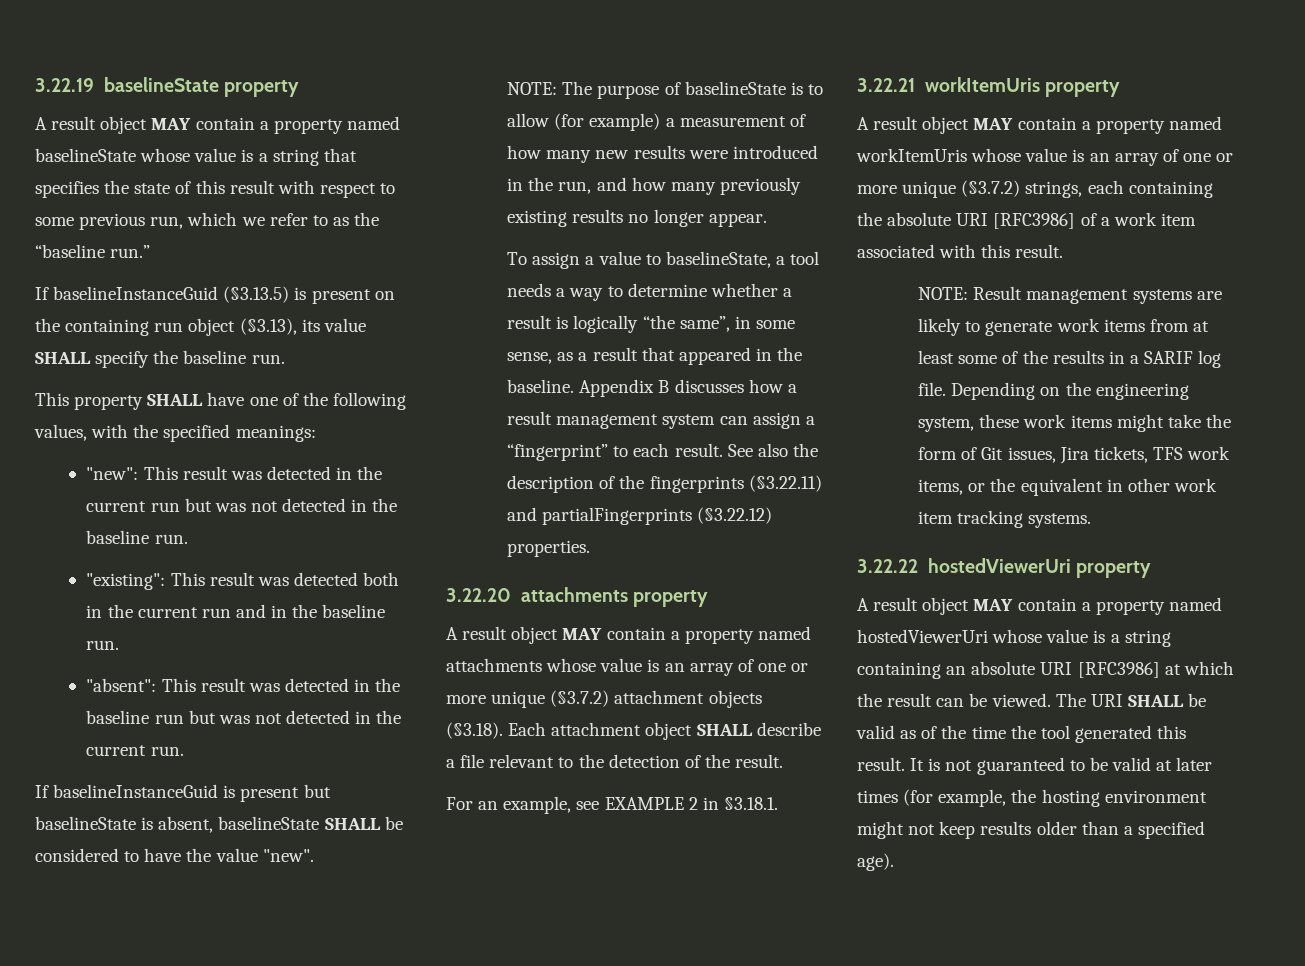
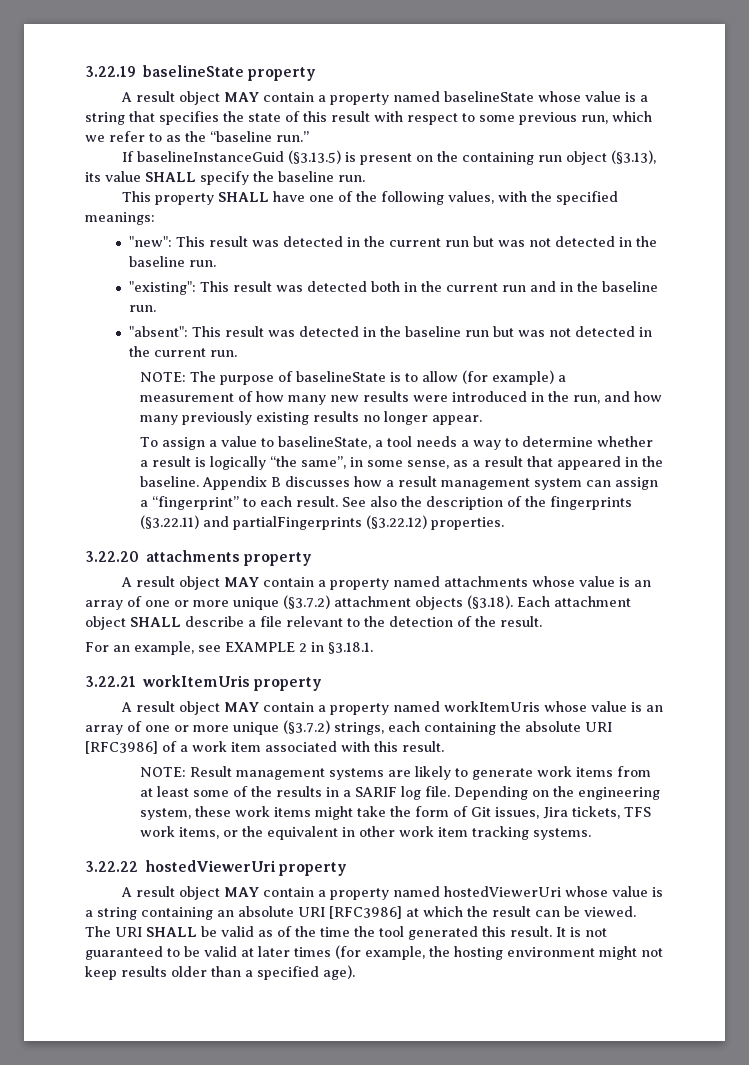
- If baselineInstanceGuid is present but baselineState is absent, baselineState SHALL be considered to have the value "new".

